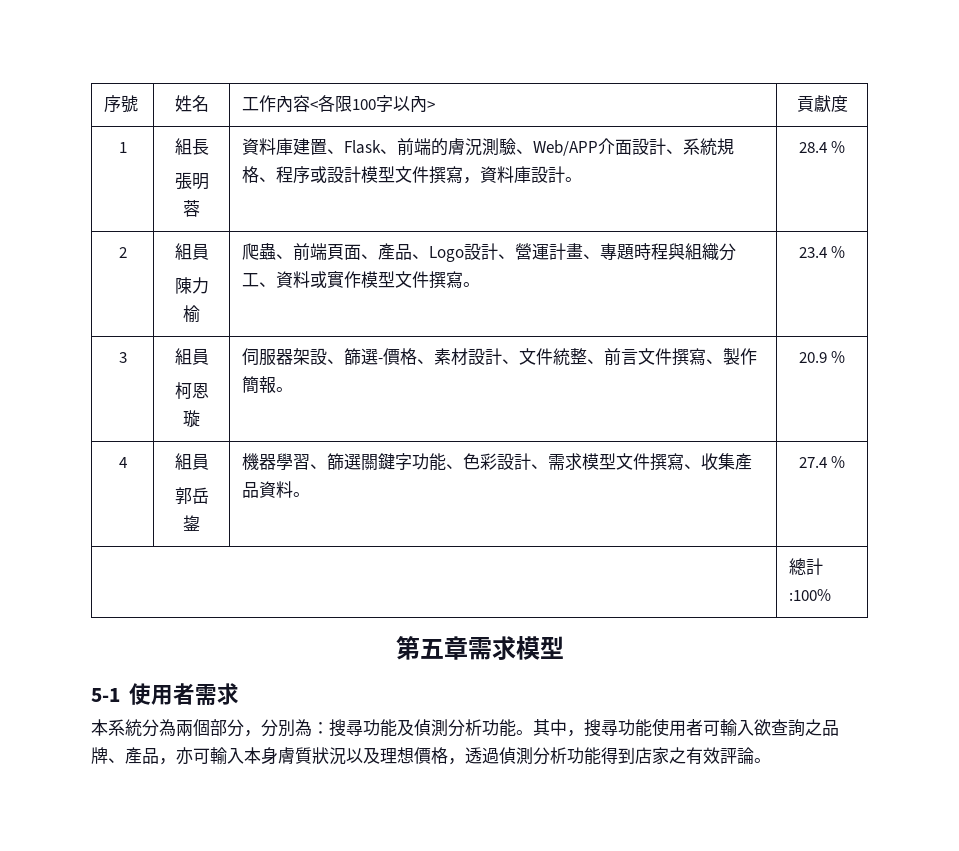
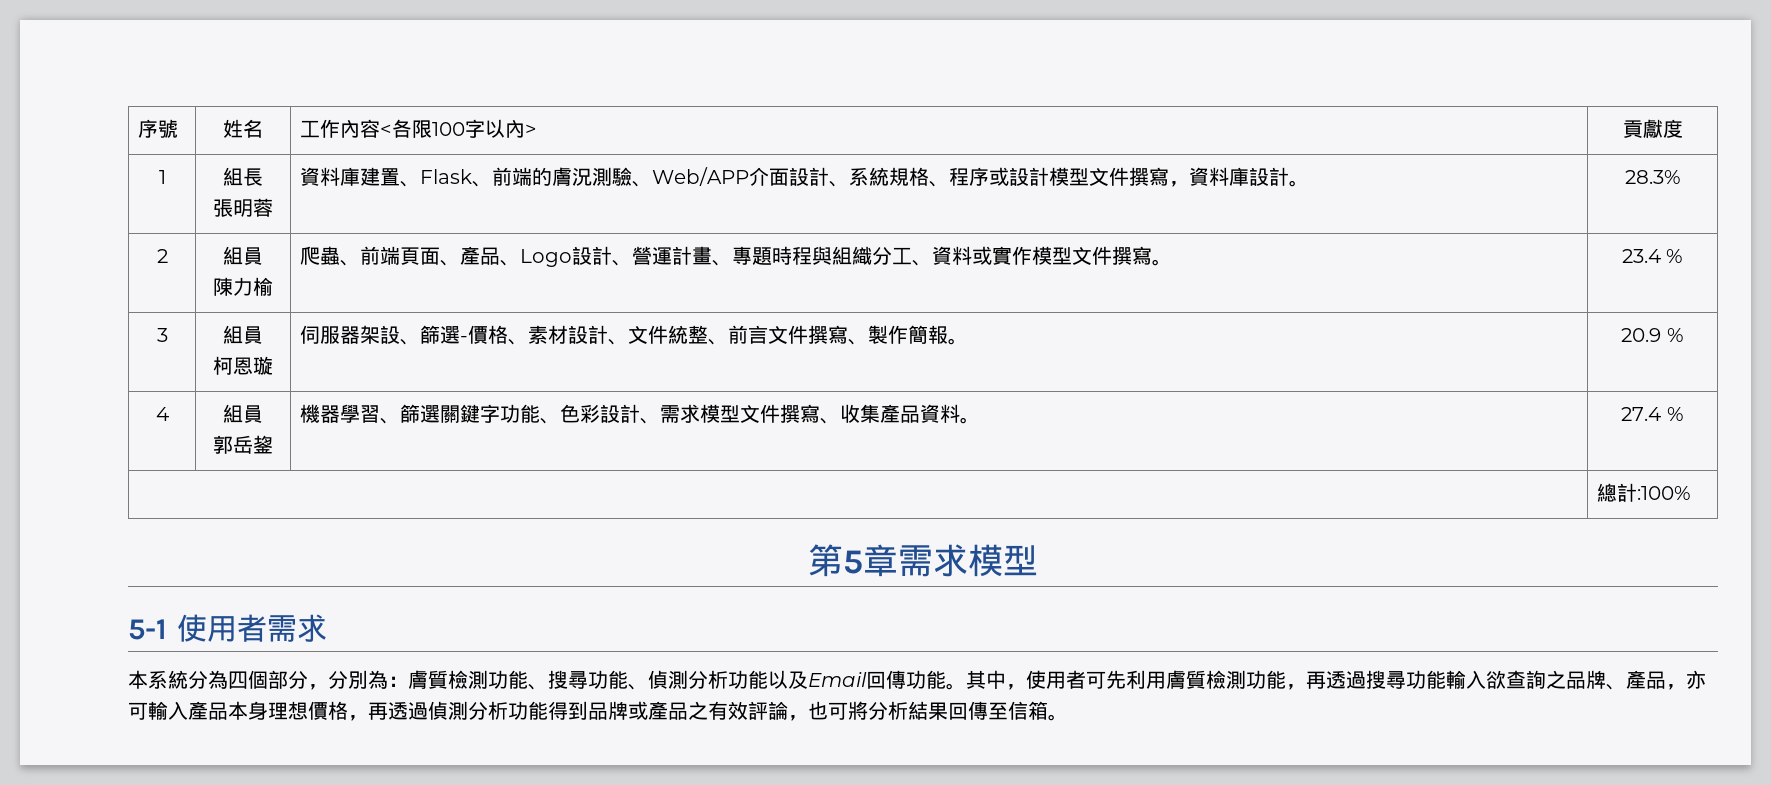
  1 | 組長
- 張明蓉 | 資料庫建置、Flask、前端的膚況測驗、Web/APP介面設計、系統規格、程序或設計模型文件撰寫，資料庫設計。 | 28.4 %
+ 張明蓉 | 資料庫建置、Flask、前端的膚況測驗、Web/APP介面設計、系統規格、程序或設計模型文件撰寫，資料庫設計。 | 28.3%
- 第五章需求模型
+ 第5章需求模型
- 本系統分為兩個部分，分別為：搜尋功能及偵測分析功能。其中，搜尋功能使用者可輸入欲查詢之品牌、產品，亦可輸入本身膚質狀況以及理想價格，透過偵測分析功能得到店家之有效評論。
+ 本系統分為四個部分，分別為：膚質檢測功能、搜尋功能、偵測分析功能以及Email回傳功能。其中，使用者可先利用膚質檢測功能，再透過搜尋功能輸入欲查詢之品牌、產品，亦可輸入產品本身理想價格，再透過偵測分析功能得到品牌或產品之有效評論，也可將分析結果回傳至信箱。

